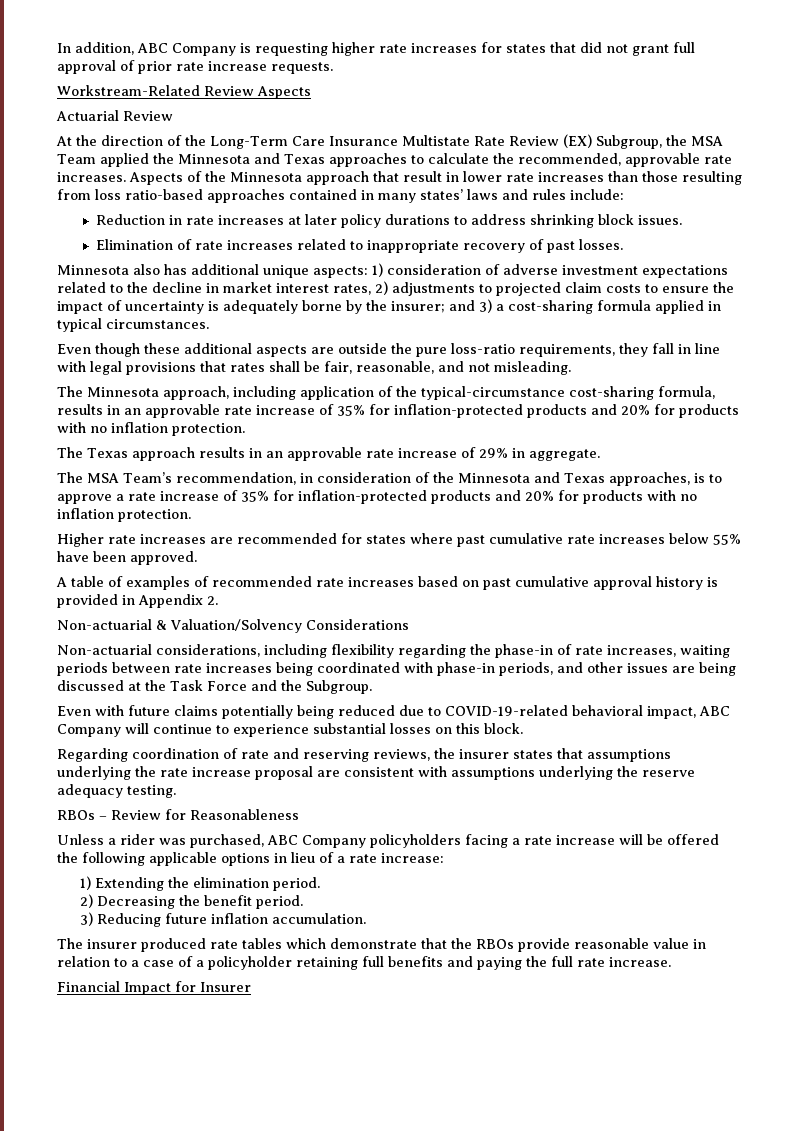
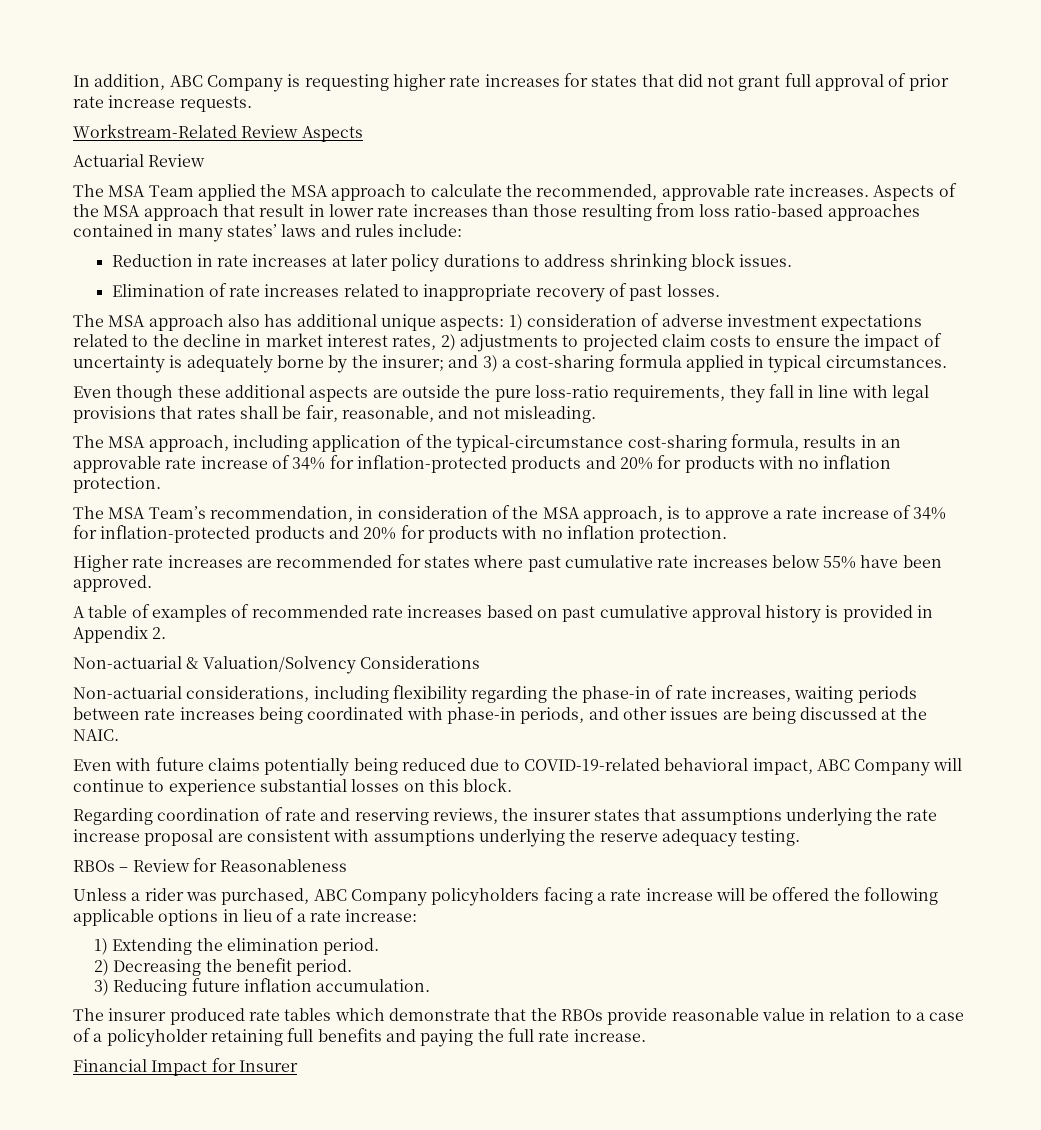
- At the direction of the Long-Term Care Insurance Multistate Rate Review (EX) Subgroup, the MSA Team applied the Minnesota and Texas approaches to calculate the recommended, approvable rate increases.
+ The MSA Team applied the MSA approach to calculate the recommended, approvable rate increases.
- Aspects of the Minnesota approach that result in lower rate increases than those resulting from loss ratio-based approaches contained in many states’ laws and rules include:
+ Aspects of the MSA approach that result in lower rate increases than those resulting from loss ratio-based approaches contained in many states’ laws and rules include:
- Minnesota also has additional unique aspects: 1) consideration of adverse investment expectations related to the decline in market interest rates, 2) adjustments to projected claim costs to ensure the impact of uncertainty is adequately borne by the insurer; and 3) a cost-sharing formula applied in typical circumstances.
+ The MSA approach also has additional unique aspects: 1) consideration of adverse investment expectations related to the decline in market interest rates, 2) adjustments to projected claim costs to ensure the impact of uncertainty is adequately borne by the insurer; and 3) a cost-sharing formula applied in typical circumstances.
- The Minnesota approach, including application of the typical-circumstance cost-sharing formula, results in an approvable rate increase of 35% for inflation-protected products and 20% for products with no inflation protection.
+ The MSA approach, including application of the typical-circumstance cost-sharing formula, results in an approvable rate increase of 34% for inflation-protected products and 20% for products with no inflation protection.
- The Texas approach results in an approvable rate increase of 29% in aggregate.
- The MSA Team’s recommendation, in consideration of the Minnesota and Texas approaches, is to approve a rate increase of 35% for inflation-protected products and 20% for products with no inflation protection.
+ The MSA Team’s recommendation, in consideration of the MSA approach, is to approve a rate increase of 34% for inflation-protected products and 20% for products with no inflation protection.
- Non-actuarial considerations, including flexibility regarding the phase-in of rate increases, waiting periods between rate increases being coordinated with phase-in periods, and other issues are being discussed at the Task Force and the Subgroup.
+ Non-actuarial considerations, including flexibility regarding the phase-in of rate increases, waiting periods between rate increases being coordinated with phase-in periods, and other issues are being discussed at the NAIC.

